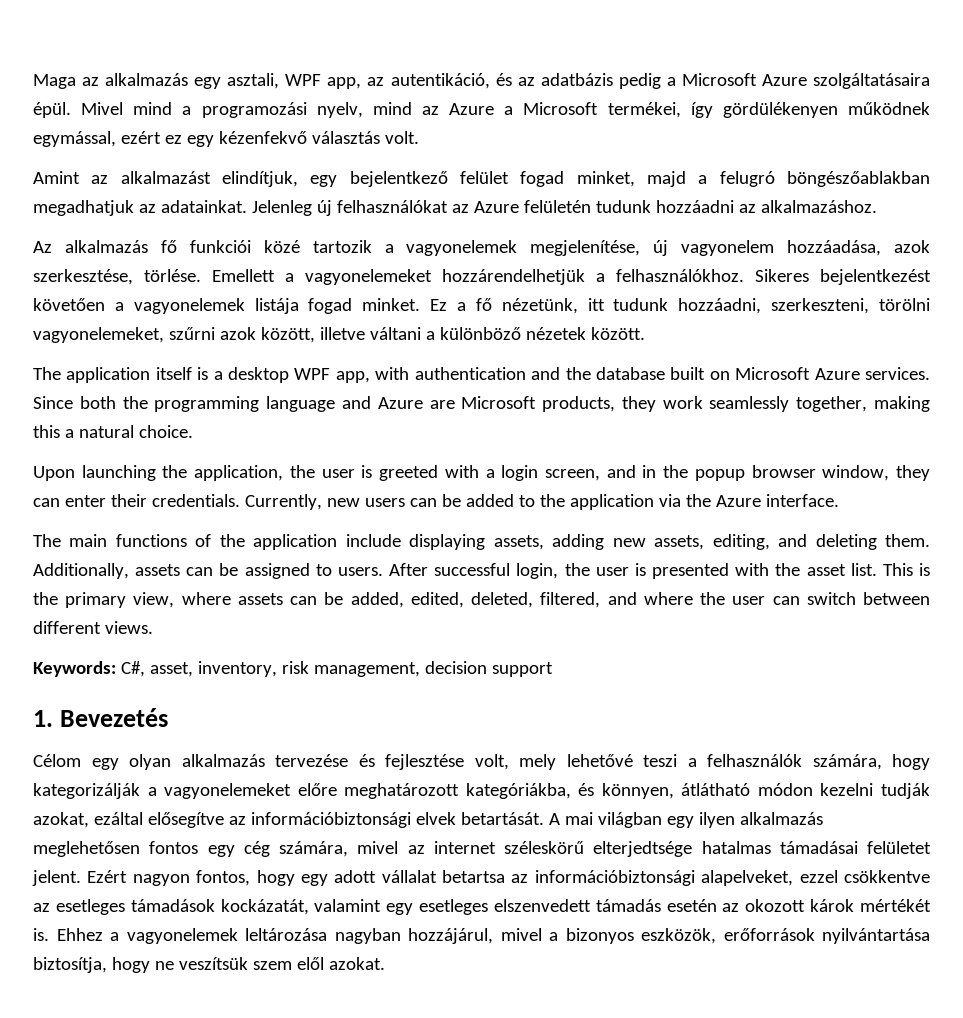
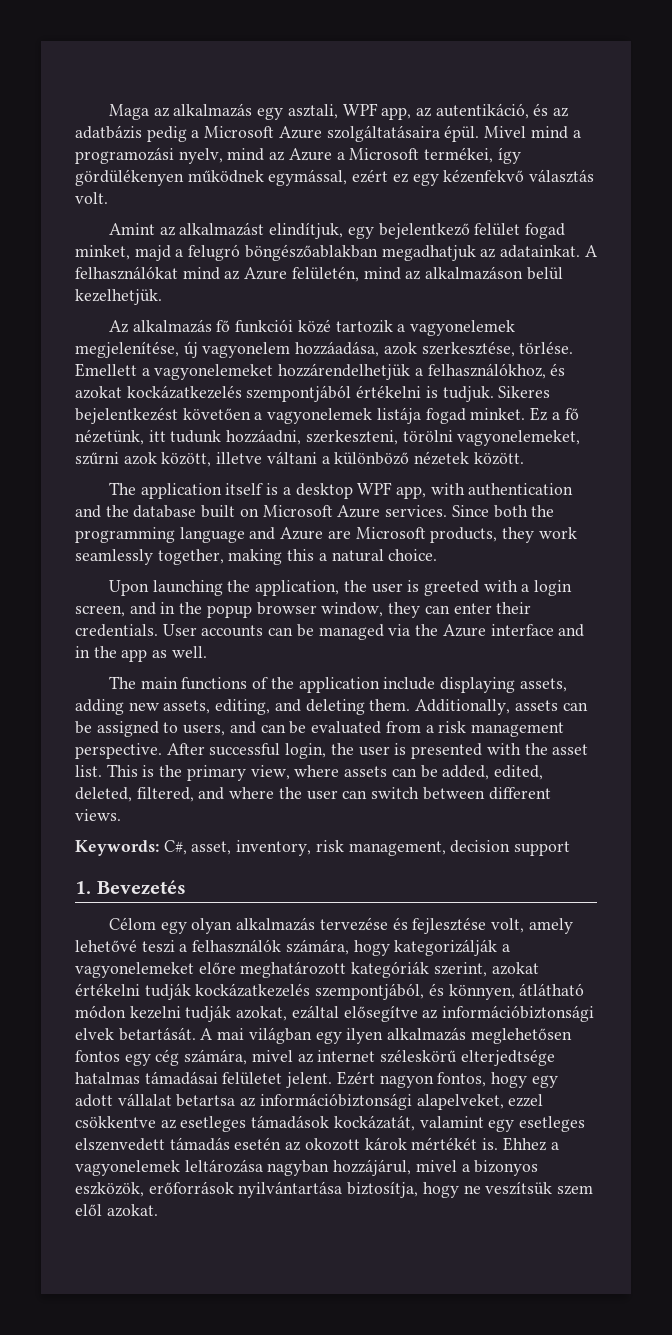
- Jelenleg új felhasználókat az Azure felületén tudunk hozzáadni az alkalmazáshoz.
+ A felhasználókat mind az Azure felületén, mind az alkalmazáson belül kezelhetjük.
- Emellett a vagyonelemeket hozzárendelhetjük a felhasználókhoz.
+ Emellett a vagyonelemeket hozzárendelhetjük a felhasználókhoz, és azokat kockázatkezelés szempontjából értékelni is tudjuk.
- Currently, new users can be added to the application via the Azure interface.
+ User accounts can be managed via the Azure interface and in the app as well.
- Additionally, assets can be assigned to users.
+ Additionally, assets can be assigned to users, and can be evaluated from a risk management perspective.
- Célom egy olyan alkalmazás tervezése és fejlesztése volt, mely lehetővé teszi a felhasználók számára, hogy kategorizálják a vagyonelemeket előre meghatározott kategóriákba, és könnyen, átlátható módon kezelni tudják azokat, ezáltal elősegítve az információbiztonsági elvek betartását.
+ Célom egy olyan alkalmazás tervezése és fejlesztése volt, amely lehetővé teszi a felhasználók számára, hogy kategorizálják a vagyonelemeket előre meghatározott kategóriák szerint, azokat értékelni tudják kockázatkezelés szempontjából, és könnyen, átlátható módon kezelni tudják azokat, ezáltal elősegítve az információbiztonsági elvek betartását.

